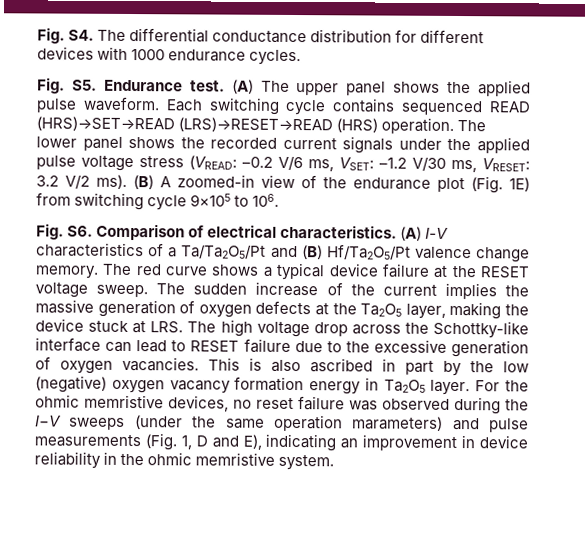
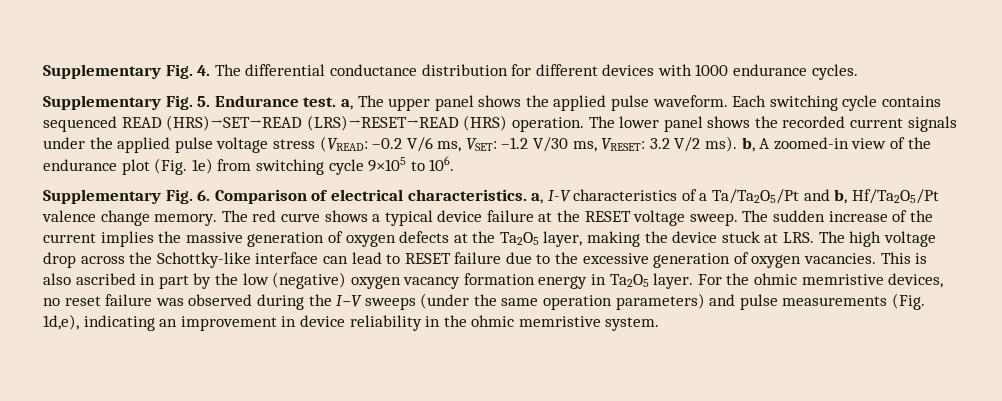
- Fig. S4. The differential conductance distribution for different devices with 1000 endurance cycles.
+ Supplementary Fig. 4. The differential conductance distribution for different devices with 1000 endurance cycles.
- Fig. S5. Endurance test. (A) The upper panel shows the applied pulse waveform.
+ Supplementary Fig. 5. Endurance test. a, The upper panel shows the applied pulse waveform.
- The lower panel shows the recorded current signals under the applied pulse voltage stress (VREAD: –0.2 V/6 ms, VSET: –1.2 V/30 ms, VRESET: 3.2 V/2 ms). (B) A zoomed-in view of the endurance plot (Fig. 1E) from switching cycle 9×105 to 106.
+ The lower panel shows the recorded current signals under the applied pulse voltage stress (VREAD: –0.2 V/6 ms, VSET: –1.2 V/30 ms, VRESET: 3.2 V/2 ms). b, A zoomed-in view of the endurance plot (Fig. 1e) from switching cycle 9×105 to 106.
- Fig. S6. Comparison of electrical characteristics. (A) I-V characteristics of a Ta/Ta2O5/Pt and (B) Hf/Ta2O5/Pt valence change memory.
+ Supplementary Fig. 6. Comparison of electrical characteristics. a, I-V characteristics of a Ta/Ta2O5/Pt and b, Hf/Ta2O5/Pt valence change memory.
- For the ohmic memristive devices, no reset failure was observed during the I−V sweeps (under the same operation marameters) and pulse measurements (Fig. 1, D and E), indicating an improvement in device reliability in the ohmic memristive system.
+ For the ohmic memristive devices, no reset failure was observed during the I−V sweeps (under the same operation parameters) and pulse measurements (Fig. 1d,e), indicating an improvement in device reliability in the ohmic memristive system.

